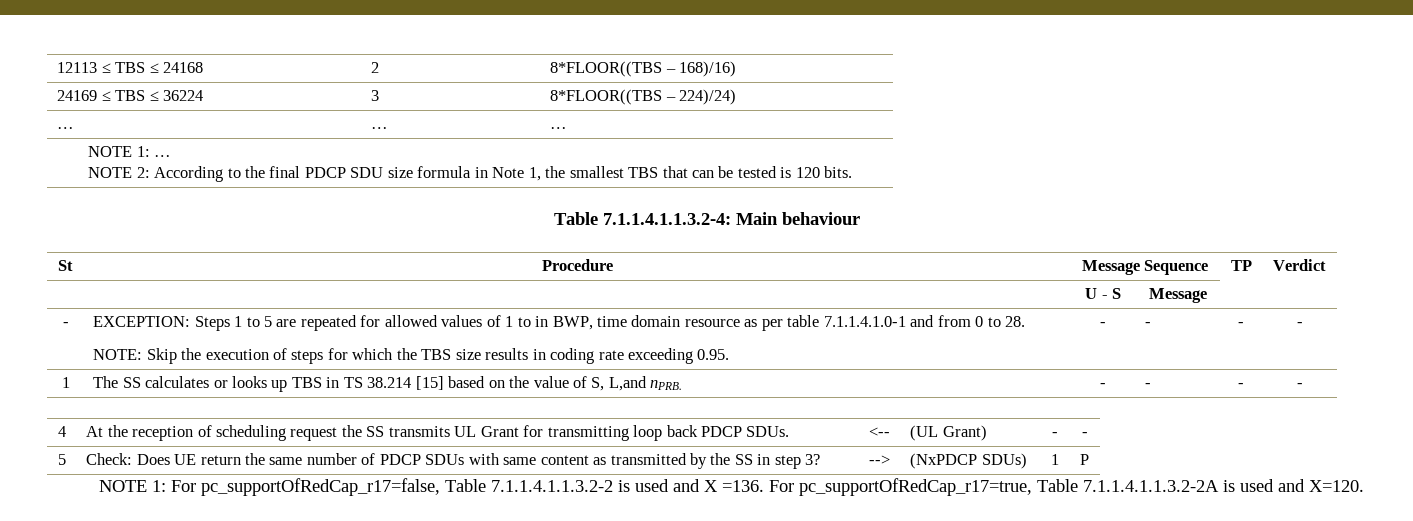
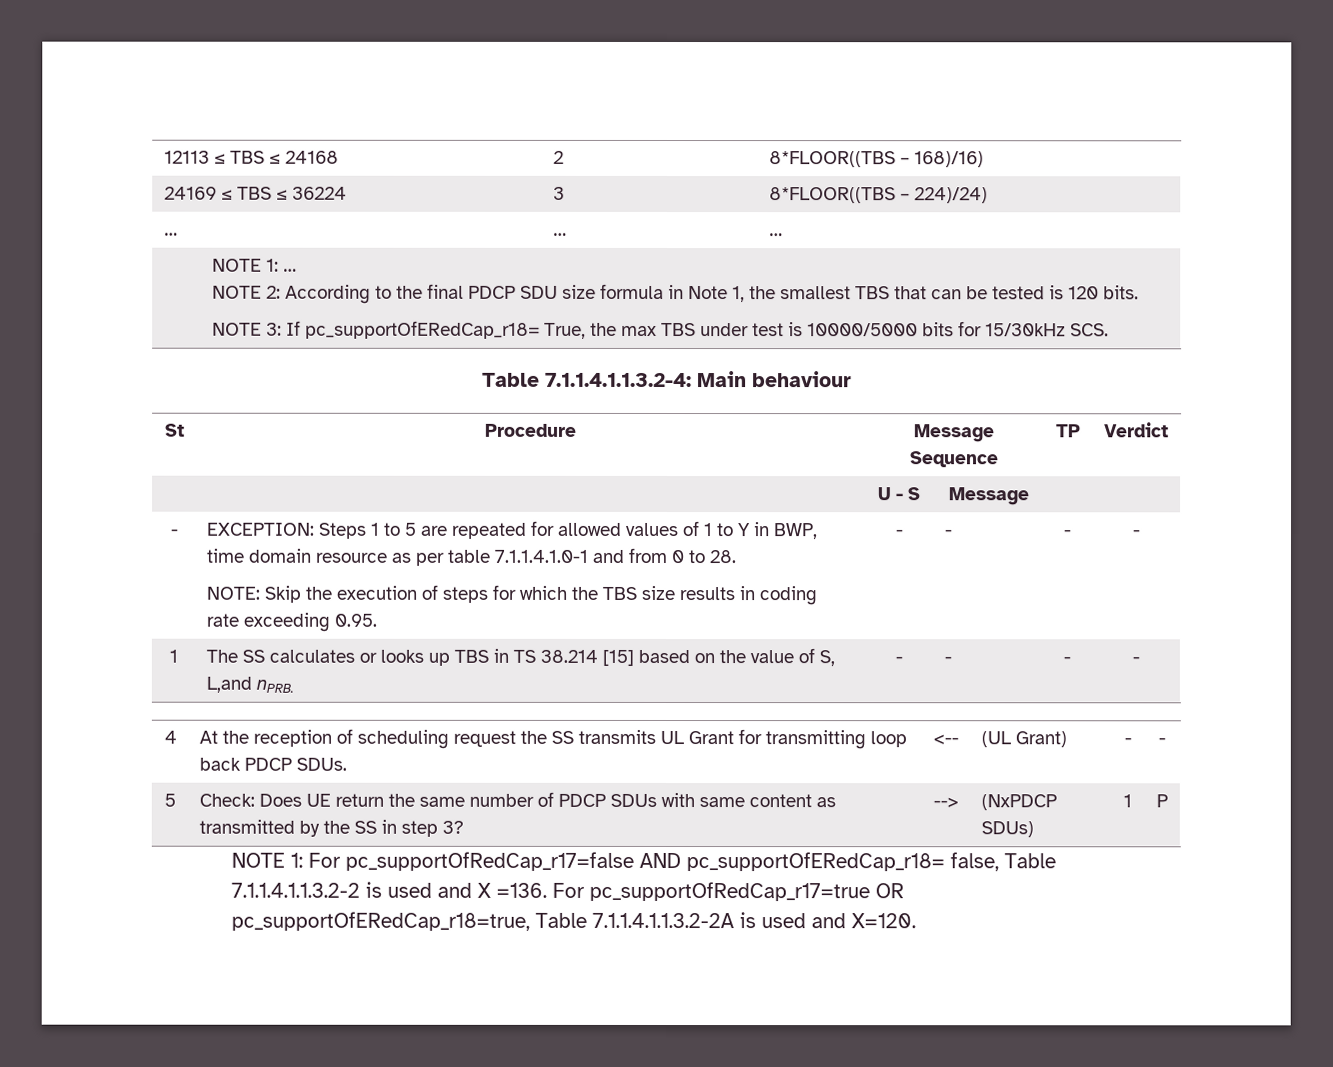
+ NOTE 3: If pc_supportOfERedCap_r18= True, the max TBS under test is 10000/5000 bits for 15/30kHz SCS.
- EXCEPTION: Steps 1 to 5 are repeated for allowed values of 1 to in BWP, time domain resource as per table 7.1.1.4.1.0-1 and from 0 to 28.
+ EXCEPTION: Steps 1 to 5 are repeated for allowed values of 1 to Y in BWP, time domain resource as per table 7.1.1.4.1.0-1 and from 0 to 28.
- NOTE 1: For pc_supportOfRedCap_r17=false, Table 7.1.1.4.1.1.3.2-2 is used and X =136.
+ NOTE 1: For pc_supportOfRedCap_r17=false AND pc_supportOfERedCap_r18= false, Table 7.1.1.4.1.1.3.2-2 is used and X =136.
- For pc_supportOfRedCap_r17=true, Table 7.1.1.4.1.1.3.2-2A is used and X=120.
+ For pc_supportOfRedCap_r17=true OR pc_supportOfERedCap_r18=true, Table 7.1.1.4.1.1.3.2-2A is used and X=120.

